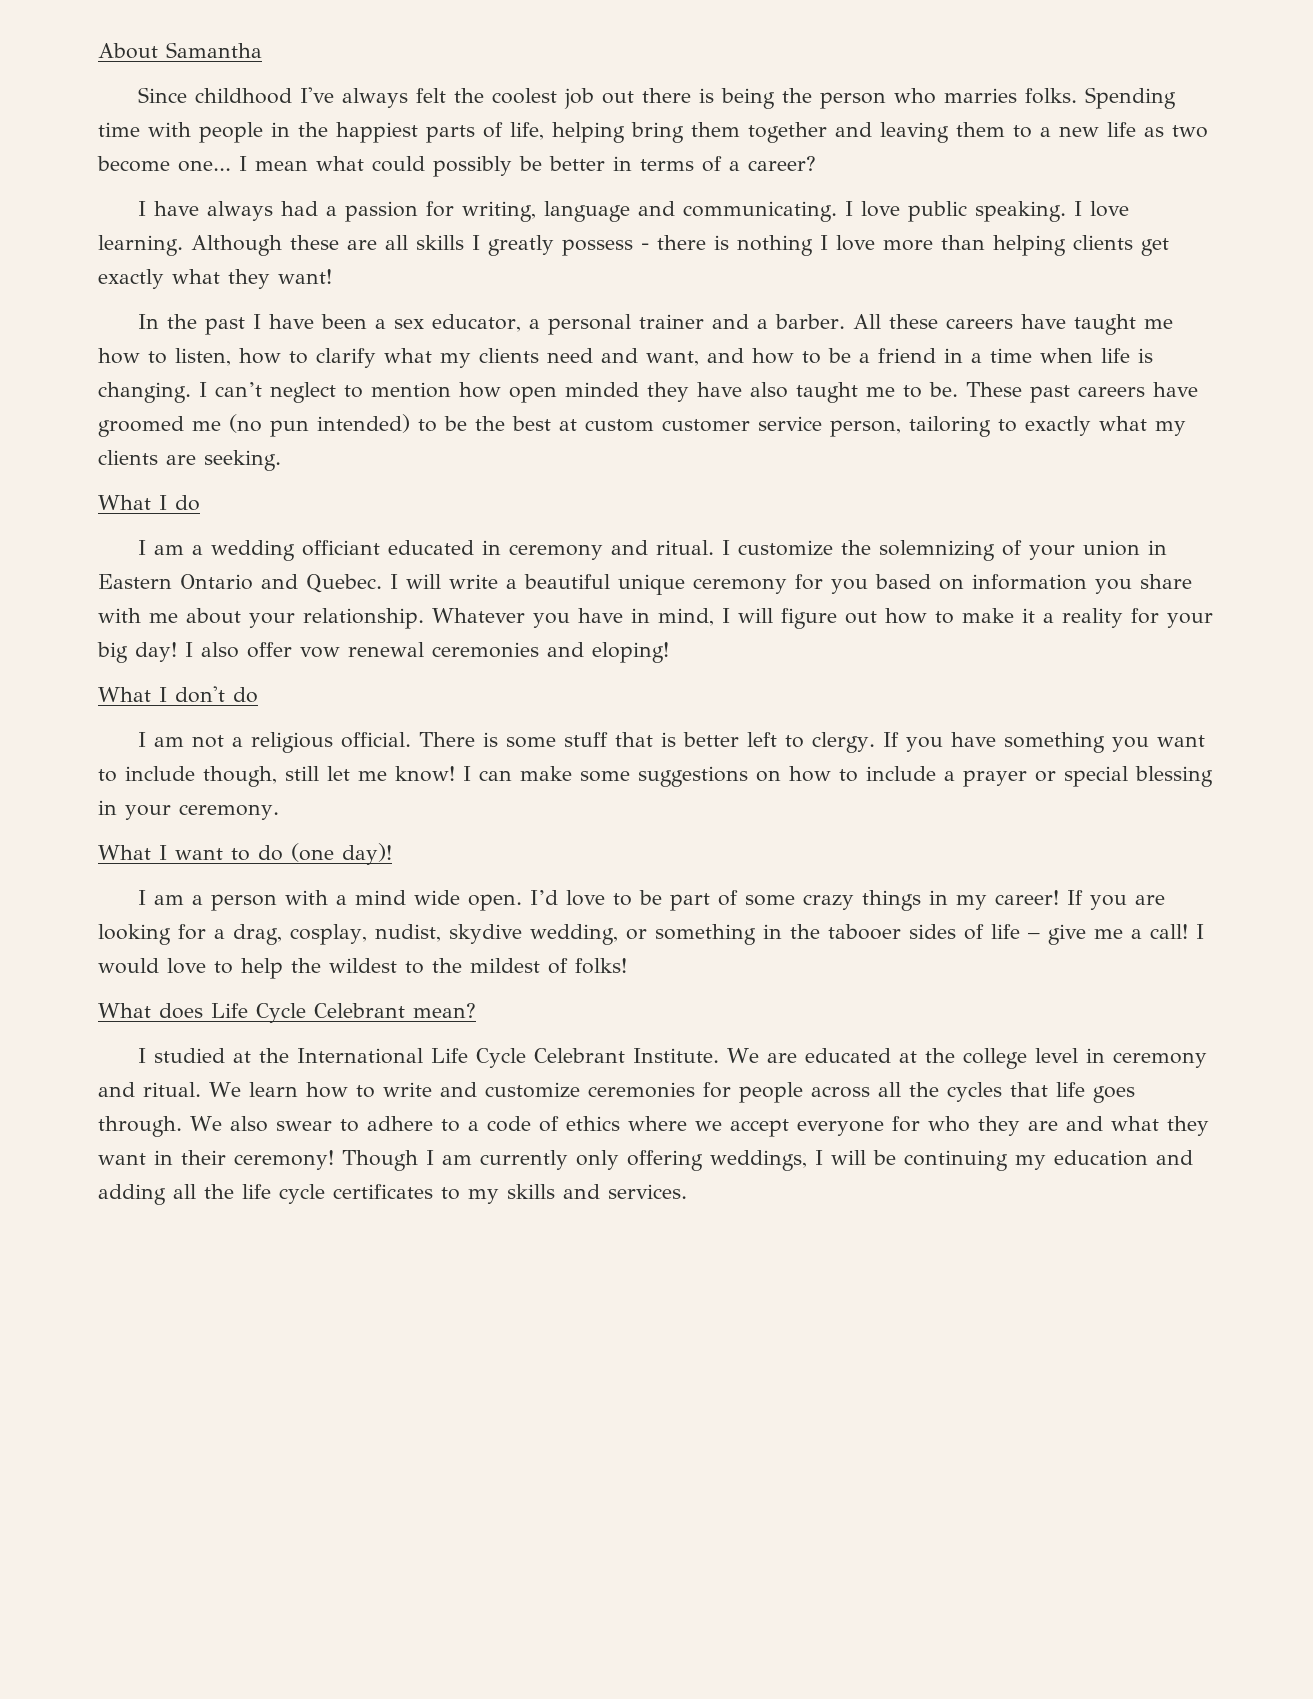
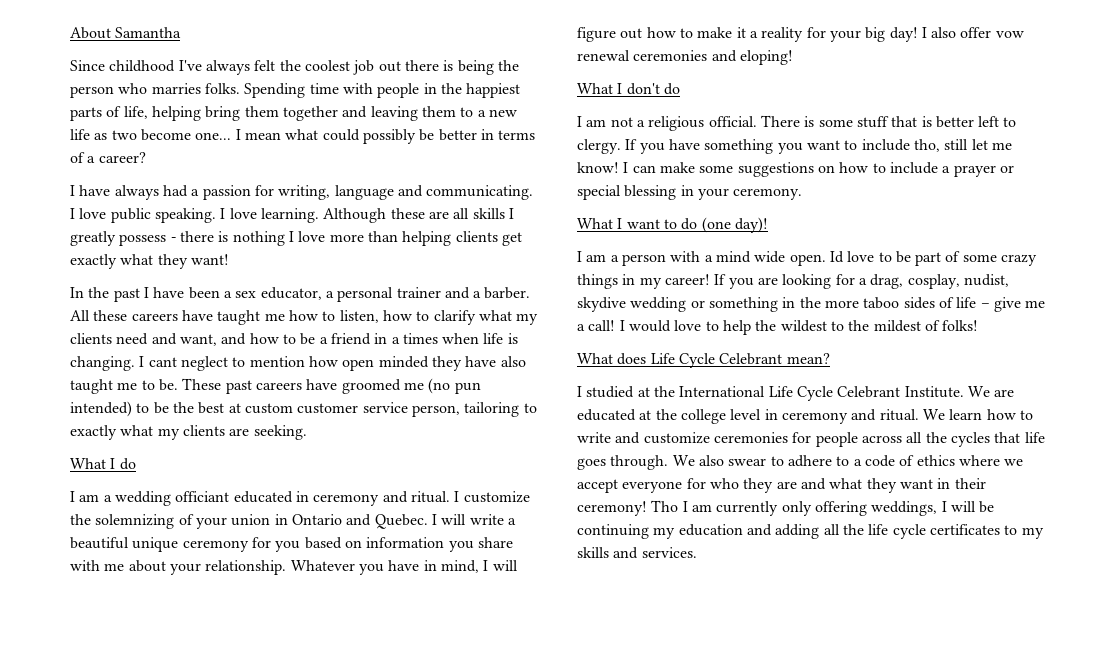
- All these careers have taught me how to listen, how to clarify what my clients need and want, and how to be a friend in a time when life is changing.
+ All these careers have taught me how to listen, how to clarify what my clients need and want, and how to be a friend in a times when life is changing.
- I can’t neglect to mention how open minded they have also taught me to be.
+ I cant neglect to mention how open minded they have also taught me to be.
- I customize the solemnizing of your union in Eastern Ontario and Quebec.
+ I customize the solemnizing of your union in Ontario and Quebec.
- If you have something you want to include though, still let me know!
+ If you have something you want to include tho, still let me know!
- I’d love to be part of some crazy things in my career!
+ Id love to be part of some crazy things in my career!
- If you are looking for a drag, cosplay, nudist, skydive wedding, or something in the tabooer sides of life – give me a call!
+ If you are looking for a drag, cosplay, nudist, skydive wedding or something in the more taboo sides of life – give me a call!
- Though I am currently only offering weddings, I will be continuing my education and adding all the life cycle certificates to my skills and services.
+ Tho I am currently only offering weddings, I will be continuing my education and adding all the life cycle certificates to my skills and services.

